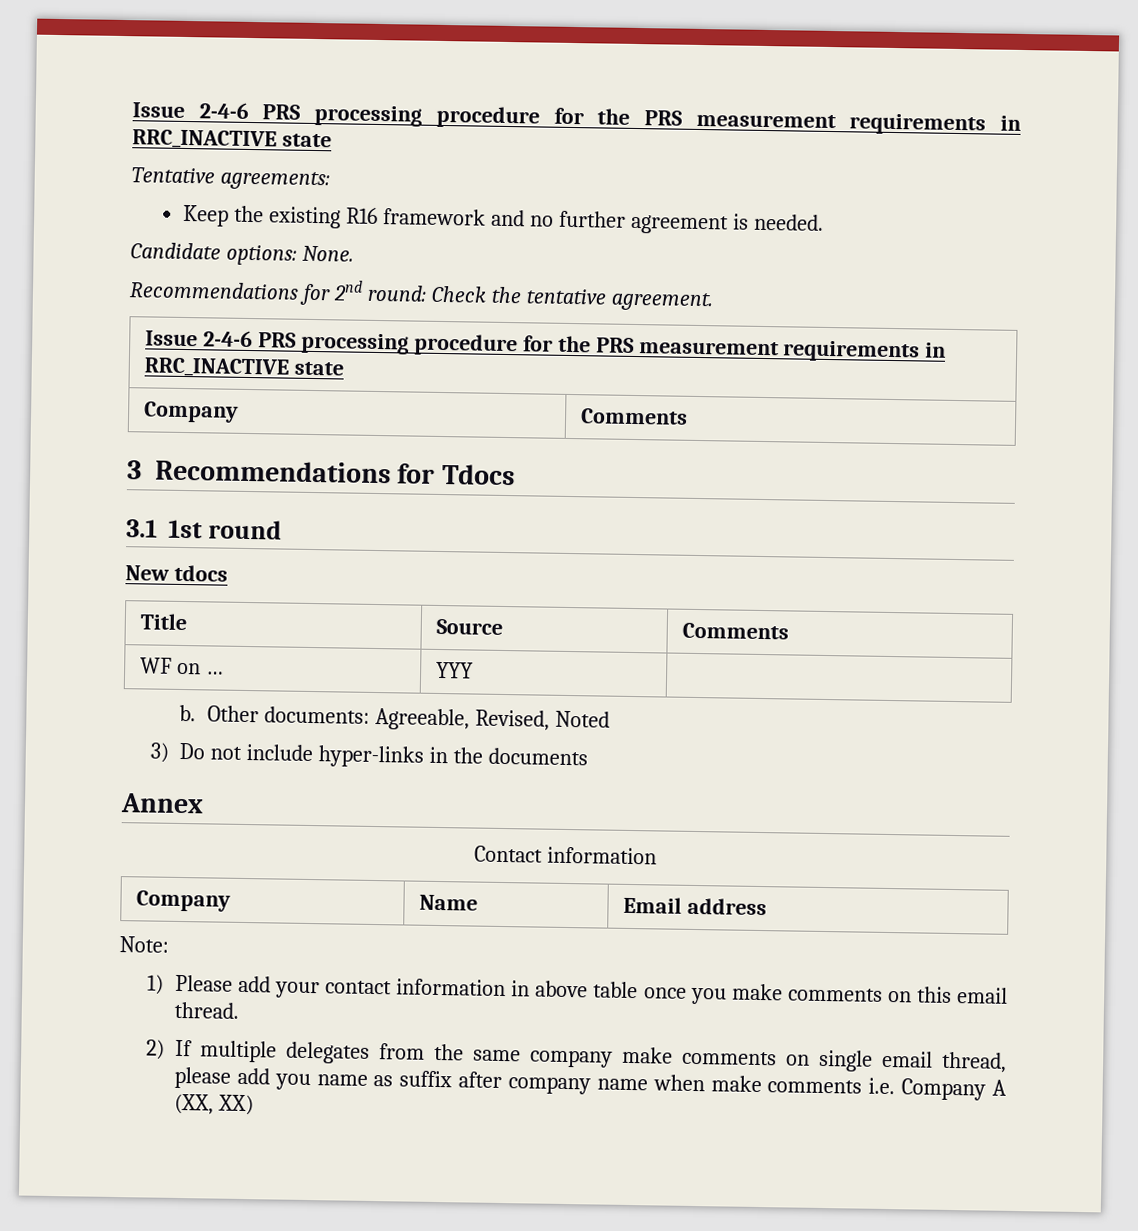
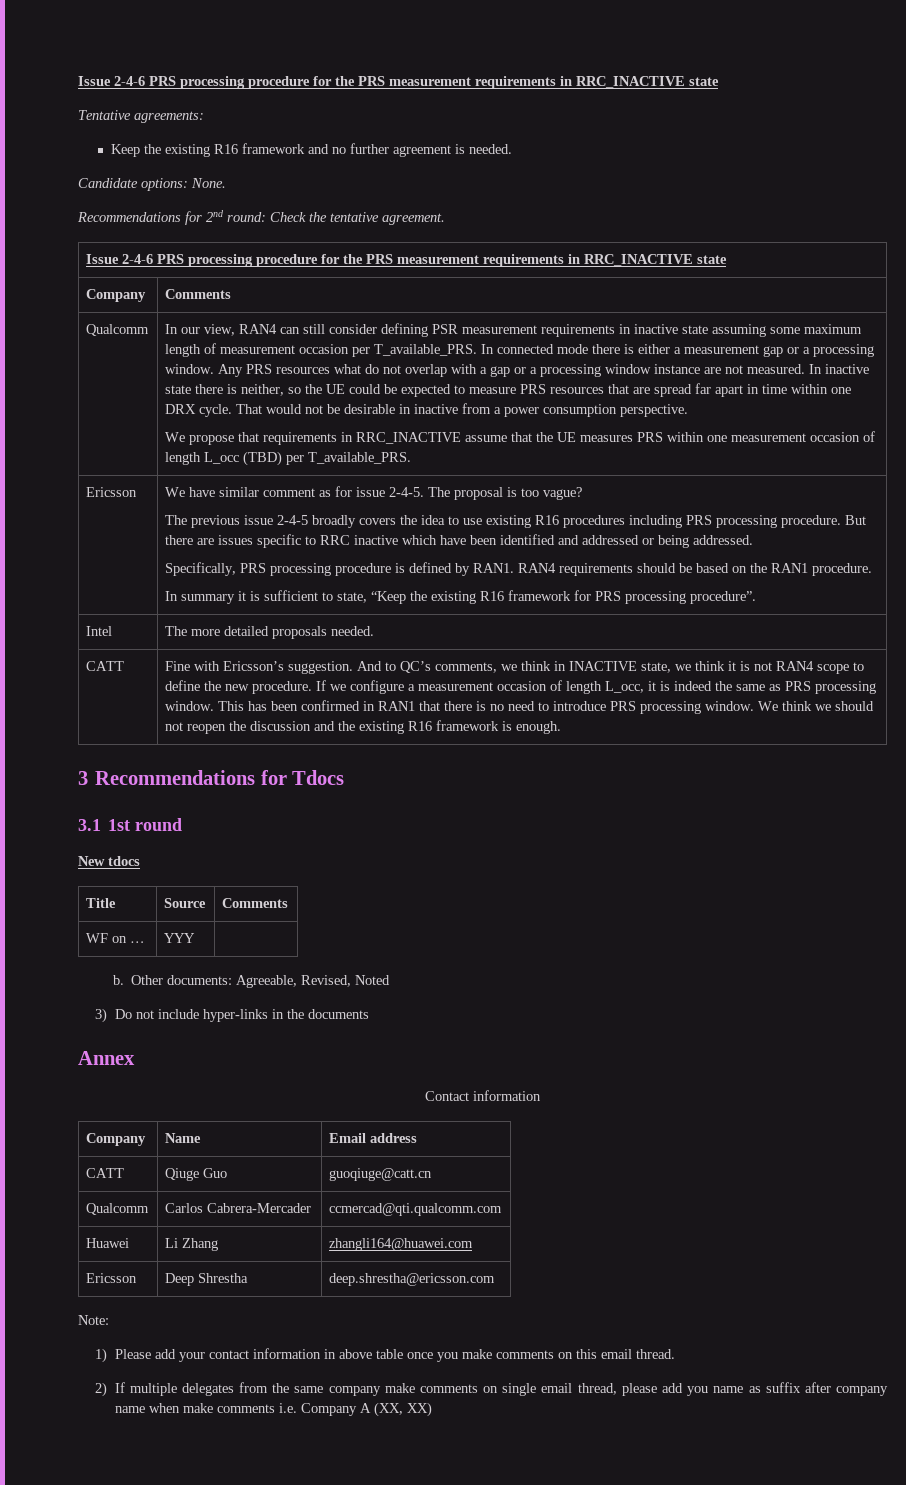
+ Qualcomm | In our view, RAN4 can still consider defining PSR measurement requirements in inactive state assuming some maximum length of measurement occasion per T_available_PRS. In connected mode there is either a measurement gap or a processing window. Any PRS resources what do not overlap with a gap or a processing window instance are not measured. In inactive state there is neither, so the UE could be expected to measure PRS resources that are spread far apart in time within one DRX cycle. That would not be desirable in inactive from a power consumption perspective.
+ We propose that requirements in RRC_INACTIVE assume that the UE measures PRS within one measurement occasion of length L_occ (TBD) per T_available_PRS.
+ Ericsson | We have similar comment as for issue 2-4-5. The proposal is too vague?
+ The previous issue 2-4-5 broadly covers the idea to use existing R16 procedures including PRS processing procedure. But there are issues specific to RRC inactive which have been identified and addressed or being addressed.
+ Specifically, PRS processing procedure is defined by RAN1. RAN4 requirements should be based on the RAN1 procedure.
+ In summary it is sufficient to state, “Keep the existing R16 framework for PRS processing procedure”.
+ Intel | The more detailed proposals needed.
+ CATT | Fine with Ericsson’s suggestion. And to QC’s comments, we think in INACTIVE state, we think it is not RAN4 scope to define the new procedure. If we configure a measurement occasion of length L_occ, it is indeed the same as PRS processing window. This has been confirmed in RAN1 that there is no need to introduce PRS processing window. We think we should not reopen the discussion and the existing R16 framework is enough.
+ CATT | Qiuge Guo | guoqiuge@catt.cn
+ Qualcomm | Carlos Cabrera-Mercader | ccmercad@qti.qualcomm.com
+ Huawei | Li Zhang | zhangli164@huawei.com
+ Ericsson | Deep Shrestha | deep.shrestha@ericsson.com

